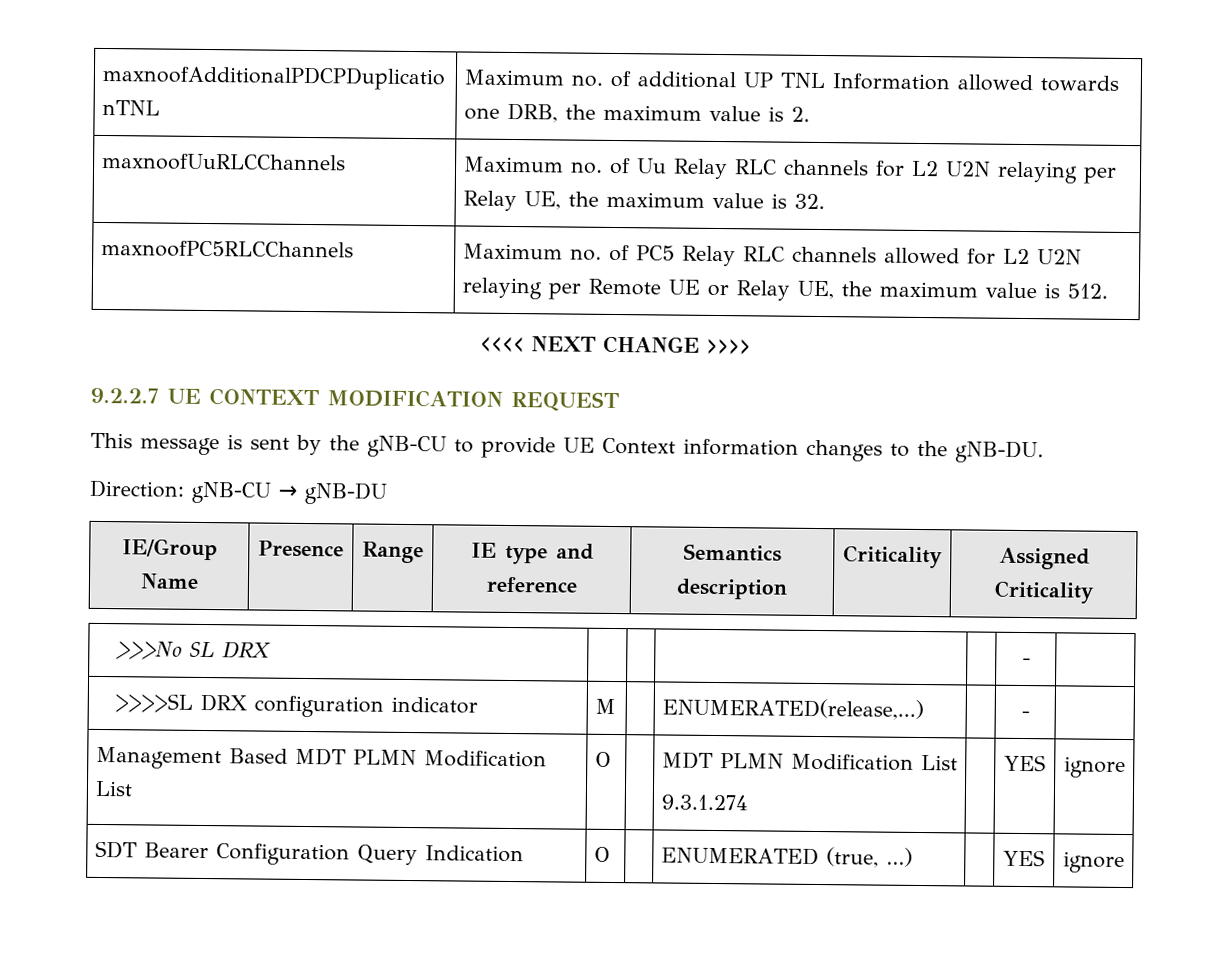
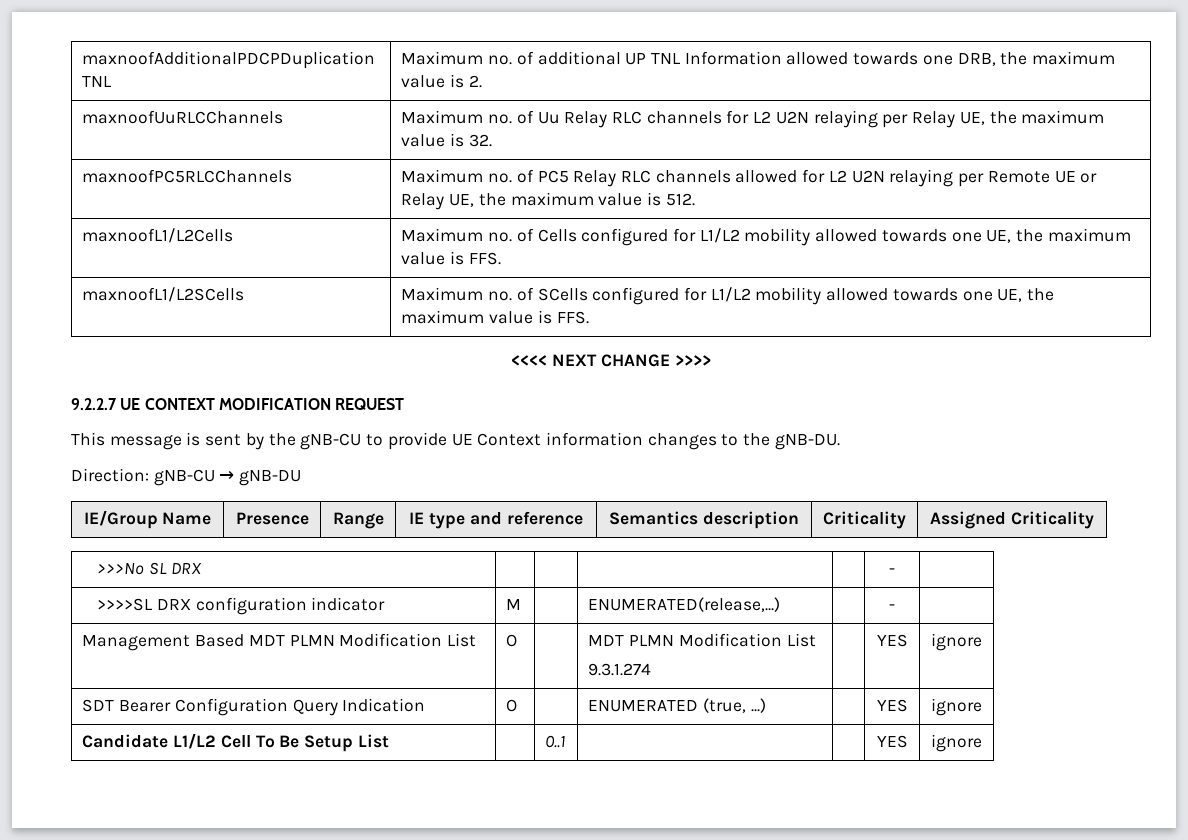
+ maxnoofL1/L2Cells | Maximum no. of Cells configured for L1/L2 mobility allowed towards one UE, the maximum value is FFS.
+ maxnoofL1/L2SCells | Maximum no. of SCells configured for L1/L2 mobility allowed towards one UE, the maximum value is FFS.
+ Candidate L1/L2 Cell To Be Setup List | | 0..1 | | | YES | ignore

